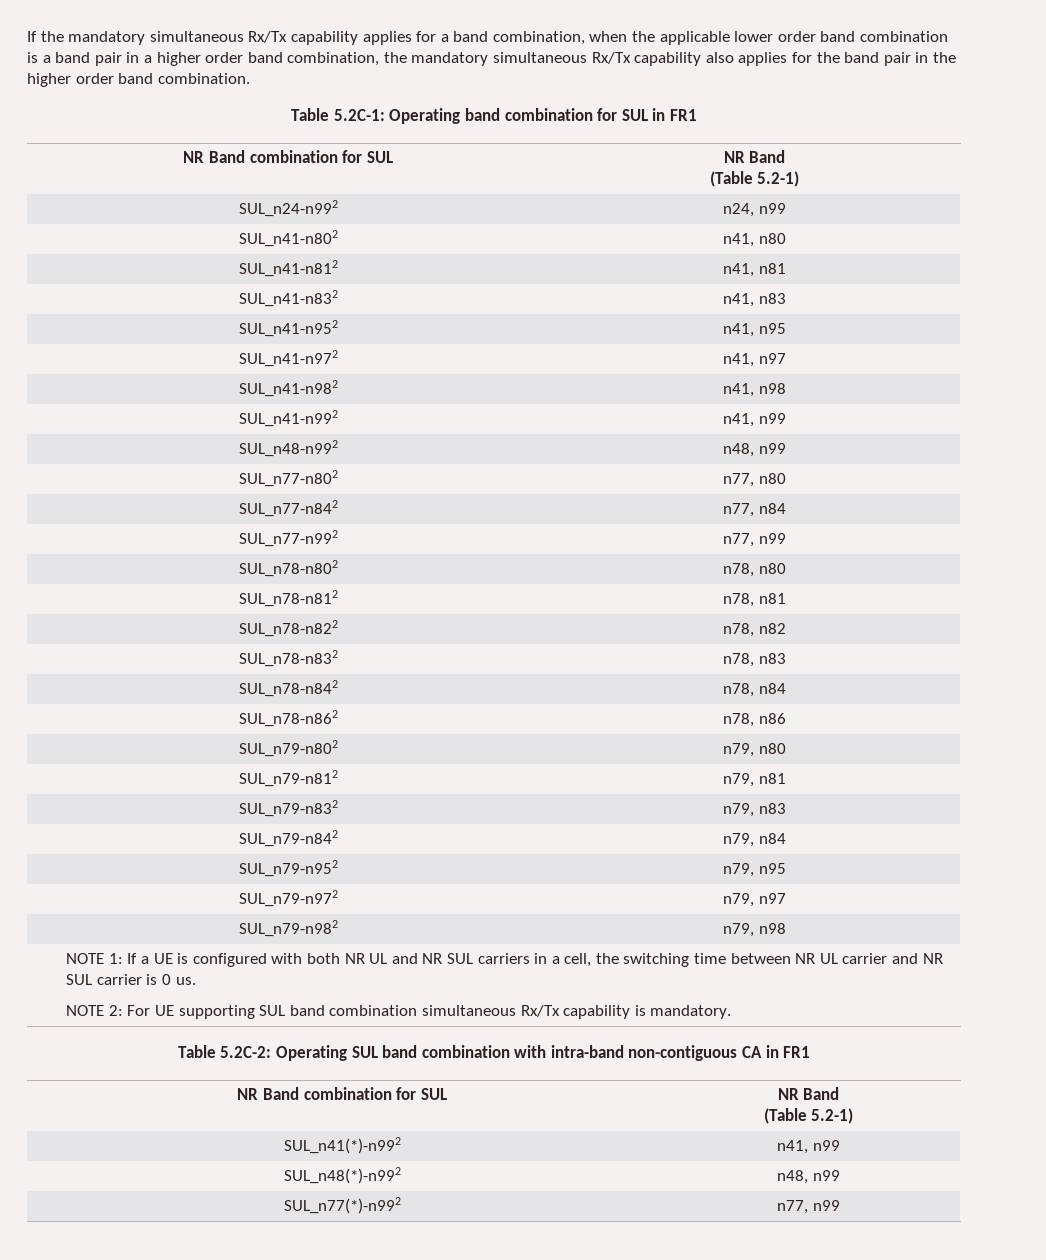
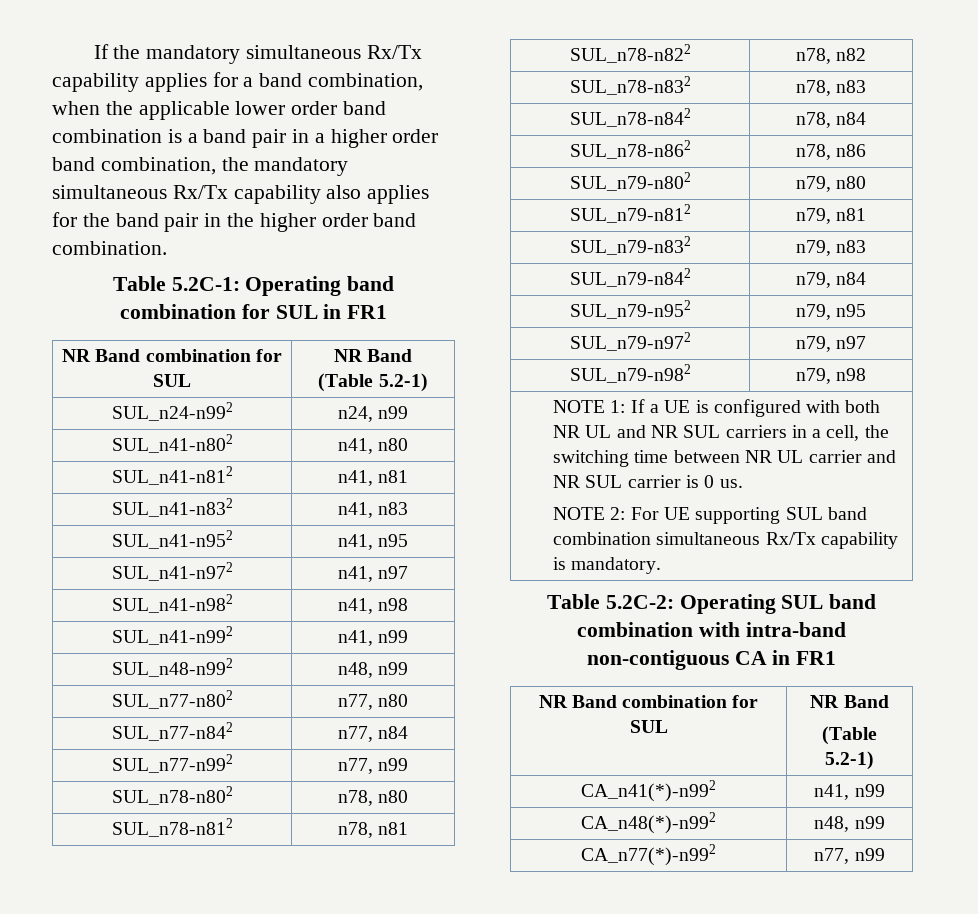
- SUL_n41(*)-n992 | n41, n99
- SUL_n48(*)-n992 | n48, n99
- SUL_n77(*)-n992 | n77, n99
+ CA_n41(*)-n992 | n41, n99
+ CA_n48(*)-n992 | n48, n99
+ CA_n77(*)-n992 | n77, n99

